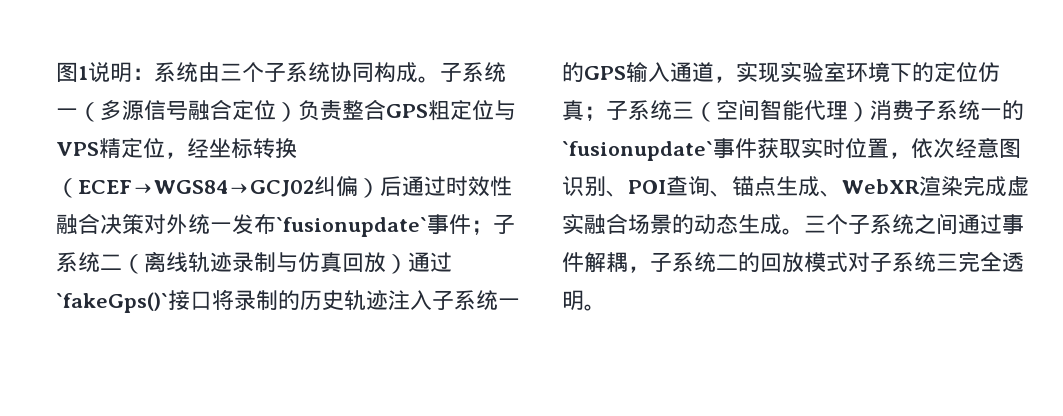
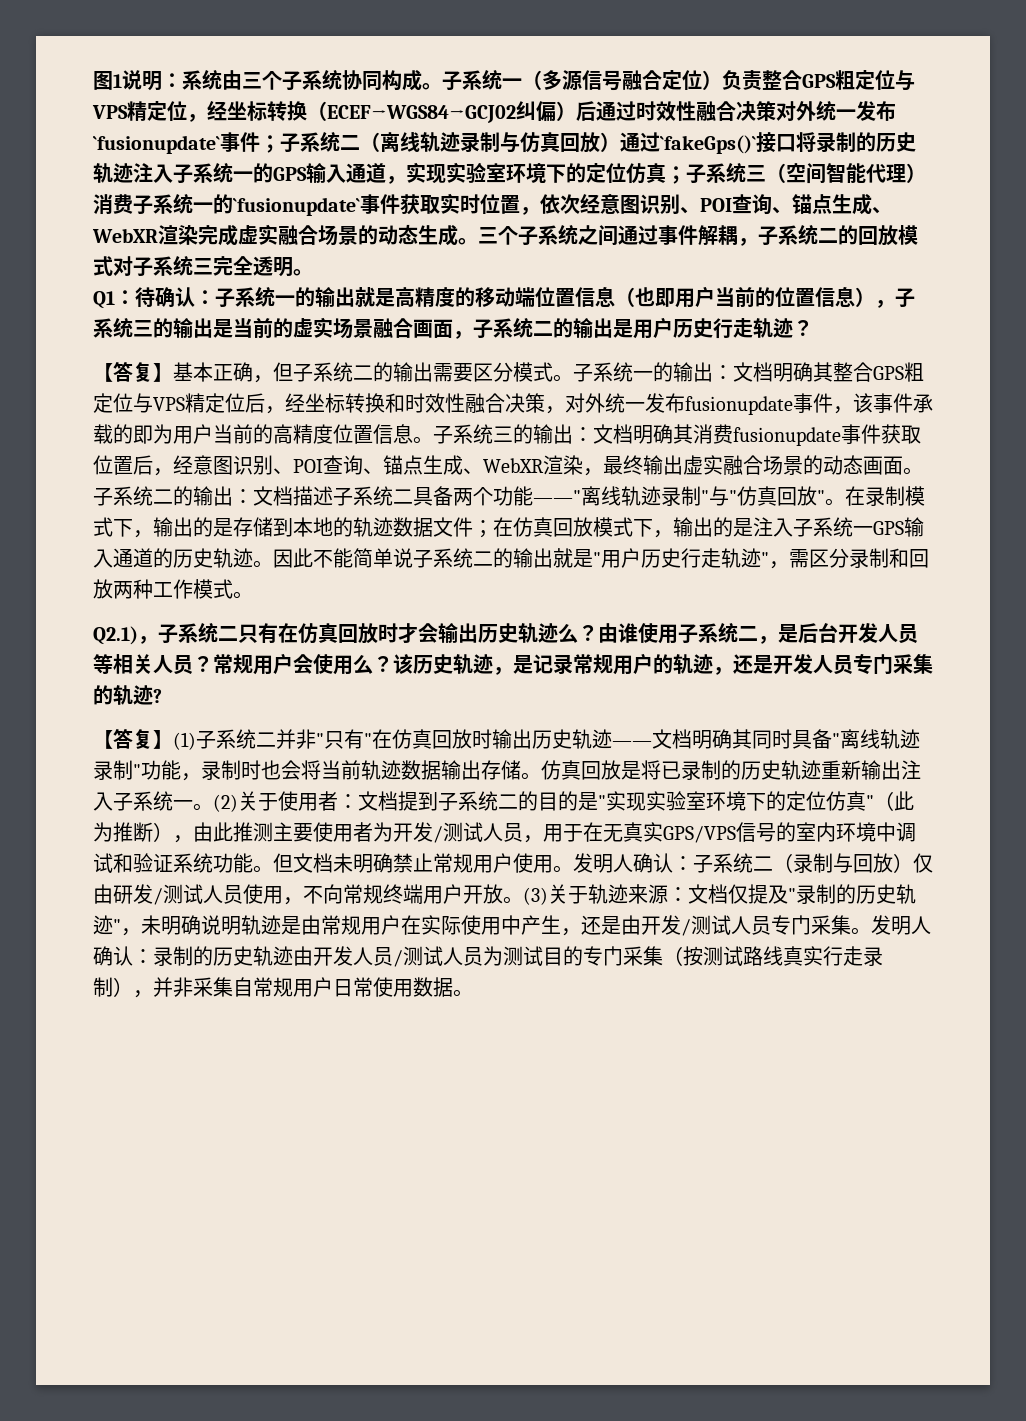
+ Q1：待确认：子系统一的输出就是高精度的移动端位置信息（也即用户当前的位置信息），子系统三的输出是当前的虚实场景融合画面，子系统二的输出是用户历史行走轨迹？
+ 【答复】基本正确，但子系统二的输出需要区分模式。子系统一的输出：文档明确其整合GPS粗定位与VPS精定位后，经坐标转换和时效性融合决策，对外统一发布fusionupdate事件，该事件承载的即为用户当前的高精度位置信息。子系统三的输出：文档明确其消费fusionupdate事件获取位置后，经意图识别、POI查询、锚点生成、WebXR渲染，最终输出虚实融合场景的动态画面。子系统二的输出：文档描述子系统二具备两个功能——"离线轨迹录制"与"仿真回放"。在录制模式下，输出的是存储到本地的轨迹数据文件；在仿真回放模式下，输出的是注入子系统一GPS输入通道的历史轨迹。因此不能简单说子系统二的输出就是"用户历史行走轨迹"，需区分录制和回放两种工作模式。
+ Q2.1)，子系统二只有在仿真回放时才会输出历史轨迹么？由谁使用子系统二，是后台开发人员等相关人员？常规用户会使用么？该历史轨迹，是记录常规用户的轨迹，还是开发人员专门采集的轨迹?
+ 【答复】(1)子系统二并非"只有"在仿真回放时输出历史轨迹——文档明确其同时具备"离线轨迹录制"功能，录制时也会将当前轨迹数据输出存储。仿真回放是将已录制的历史轨迹重新输出注入子系统一。(2)关于使用者：文档提到子系统二的目的是"实现实验室环境下的定位仿真"（此为推断），由此推测主要使用者为开发/测试人员，用于在无真实GPS/VPS信号的室内环境中调试和验证系统功能。但文档未明确禁止常规用户使用。发明人确认：子系统二（录制与回放）仅由研发/测试人员使用，不向常规终端用户开放。(3)关于轨迹来源：文档仅提及"录制的历史轨迹"，未明确说明轨迹是由常规用户在实际使用中产生，还是由开发/测试人员专门采集。发明人确认：录制的历史轨迹由开发人员/测试人员为测试目的专门采集（按测试路线真实行走录制），并非采集自常规用户日常使用数据。

